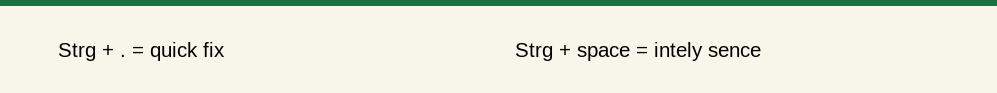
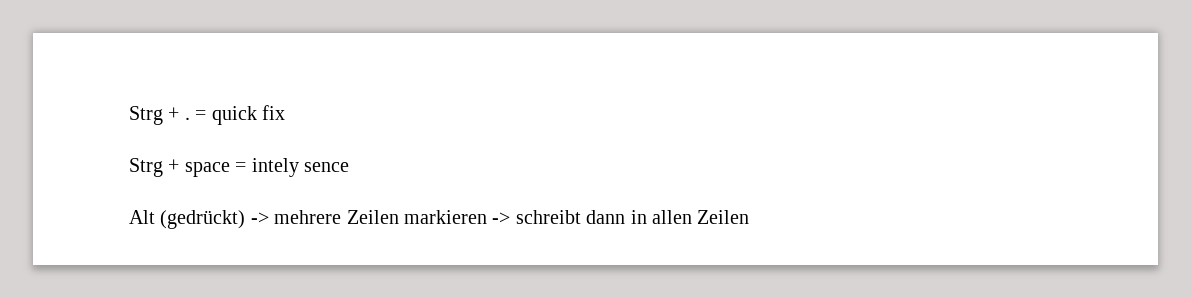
+ Alt (gedrückt) -> mehrere Zeilen markieren -> schreibt dann in allen Zeilen

